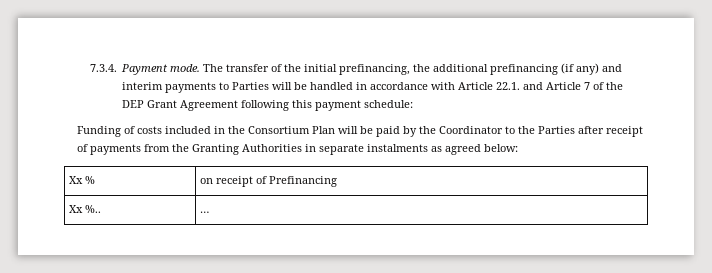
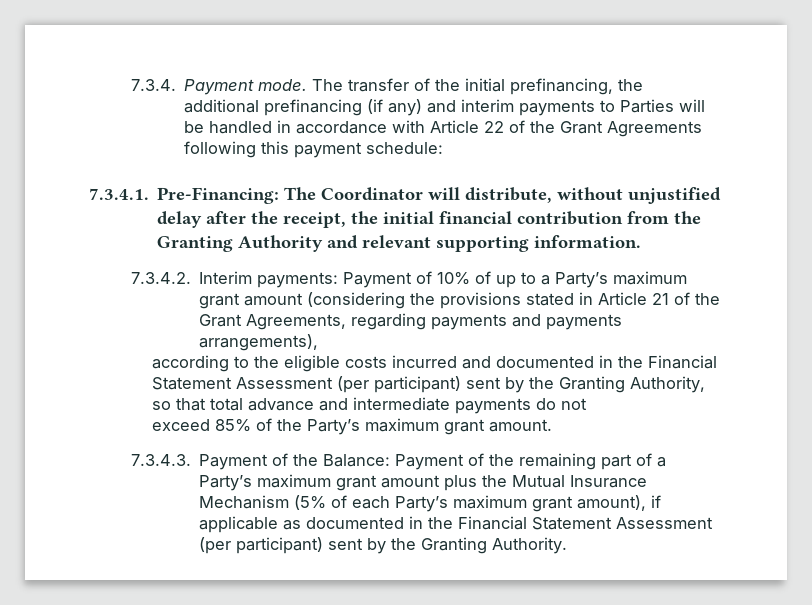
- The transfer of the initial prefinancing, the additional prefinancing (if any) and interim payments to Parties will be handled in accordance with Article 22.1. and Article 7 of the DEP Grant Agreement following this payment schedule:
- Funding of costs included in the Consortium Plan will be paid by the Coordinator to the Parties after receipt of payments from the Granting Authorities in separate instalments as agreed below:
- Xx % | on receipt of Prefinancing
- Xx %.. | …
+ The transfer of the initial prefinancing, the additional prefinancing (if any) and interim payments to Parties will be handled in accordance with Article 22 of the Grant Agreements following this payment schedule:
+ 7.3.4.1. Pre-Financing: The Coordinator will distribute, without unjustified delay after the receipt, the initial financial contribution from the Granting Authority and relevant supporting information.
+ 7.3.4.2. Interim payments: Payment of 10% of up to a Party’s maximum grant amount (considering the provisions stated in Article 21 of the Grant Agreements, regarding payments and payments arrangements),
+ according to the eligible costs incurred and documented in the Financial Statement Assessment (per participant) sent by the Granting Authority, so that total advance and intermediate payments do not
+ exceed 85% of the Party’s maximum grant amount.
+ 7.3.4.3. Payment of the Balance: Payment of the remaining part of a Party’s maximum grant amount plus the Mutual Insurance Mechanism (5% of each Party’s maximum grant amount), if applicable as documented in the Financial Statement Assessment (per participant) sent by the Granting Authority.

